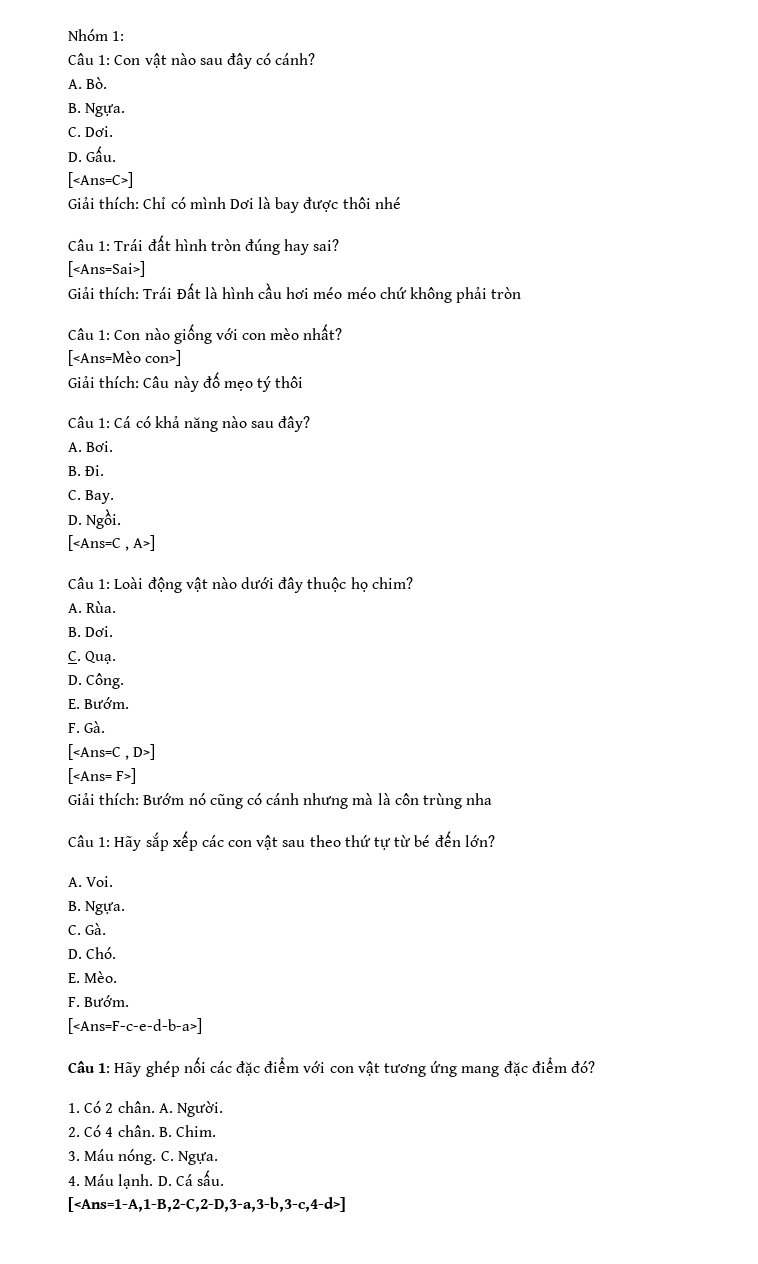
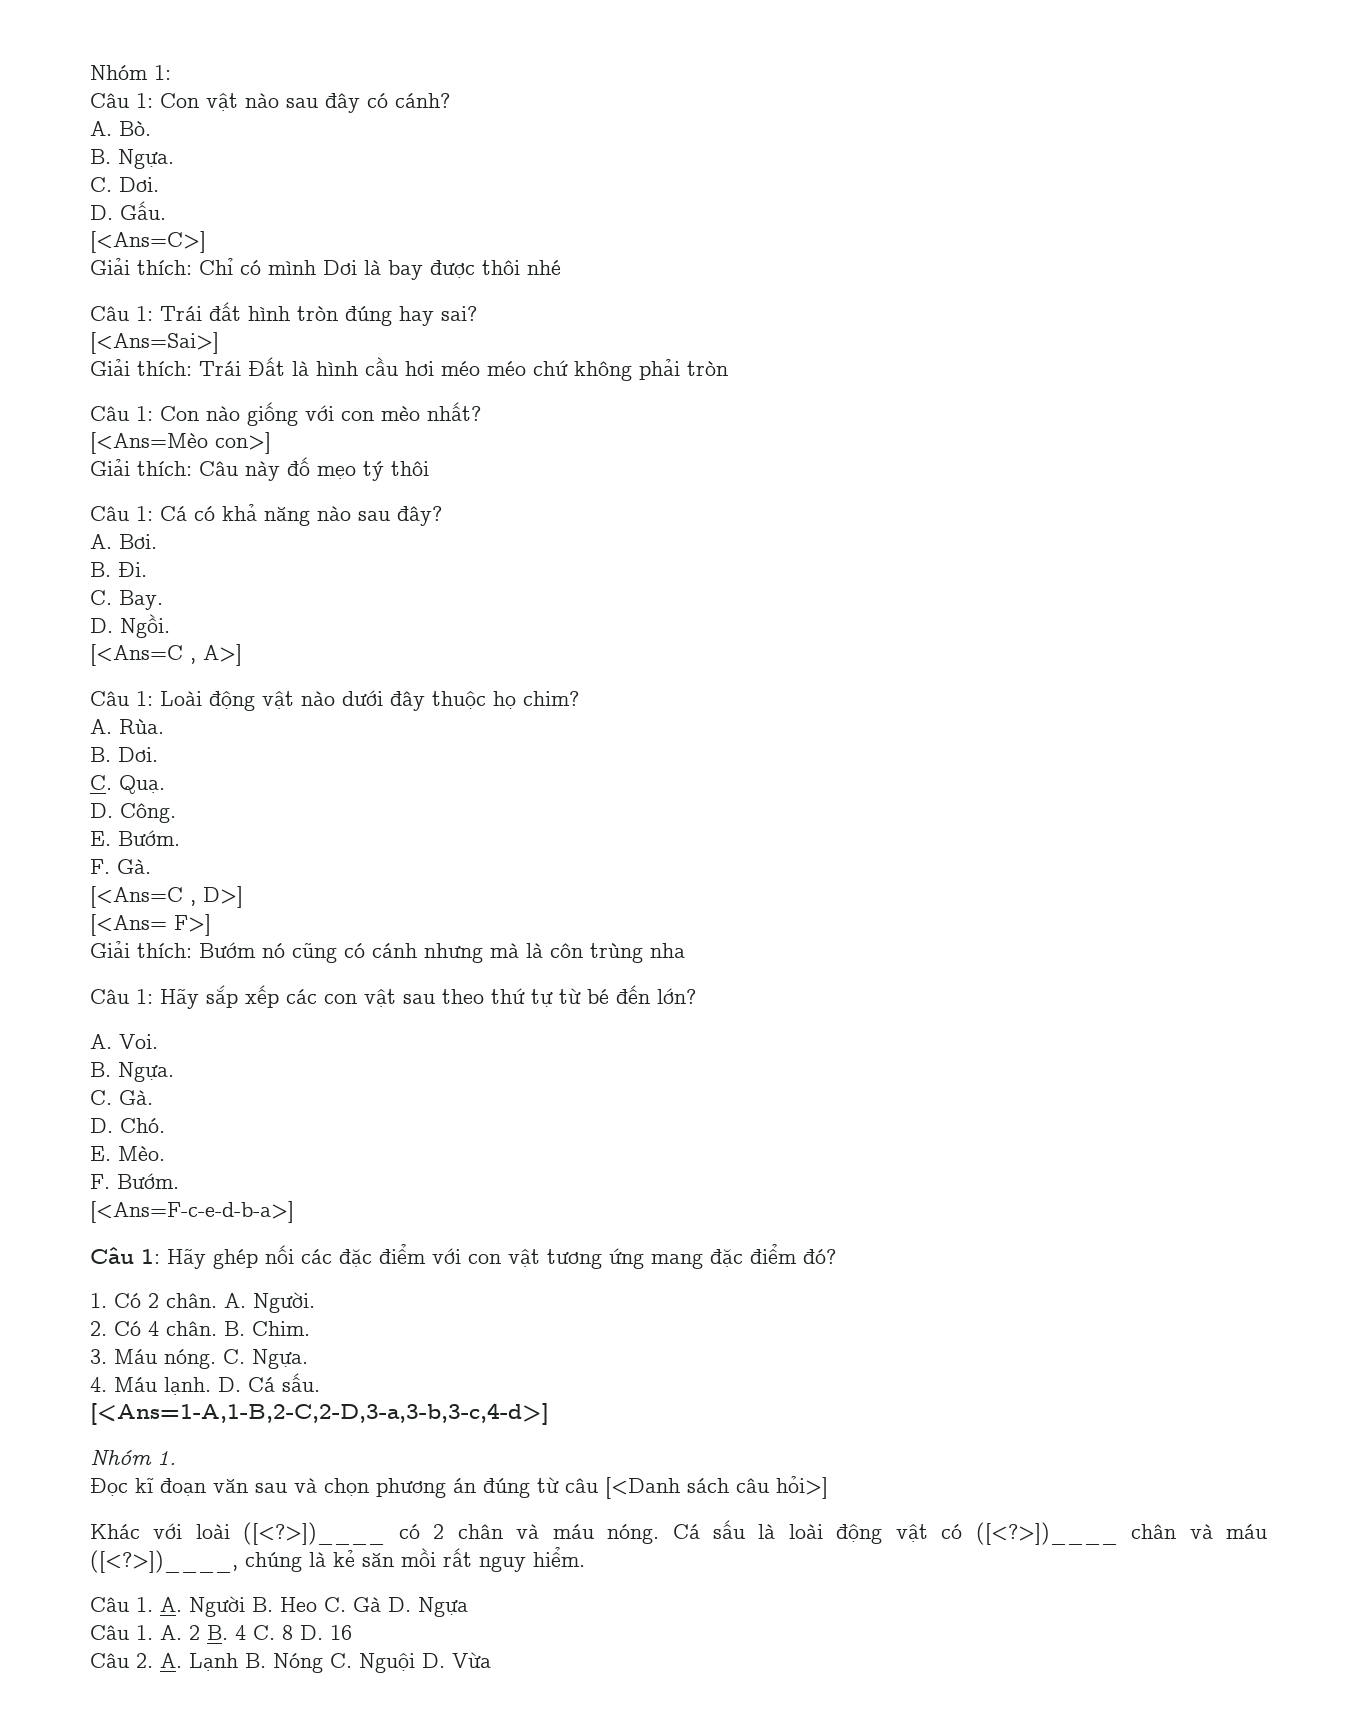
+ Nhóm 1.
+ Đọc kĩ đoạn văn sau và chọn phương án đúng từ câu [<Danh sách câu hỏi>]
+ Khác với loài ([<?>])____ có 2 chân và máu nóng. Cá sấu là loài động vật có ([<?>])____ chân và máu ([<?>])____, chúng là kẻ săn mồi rất nguy hiểm.
+ Câu 1. A. Người B. Heo C. Gà D. Ngựa
+ Câu 1. A. 2 B. 4 C. 8 D. 16
+ Câu 2. A. Lạnh B. Nóng C. Nguội D. Vừa

